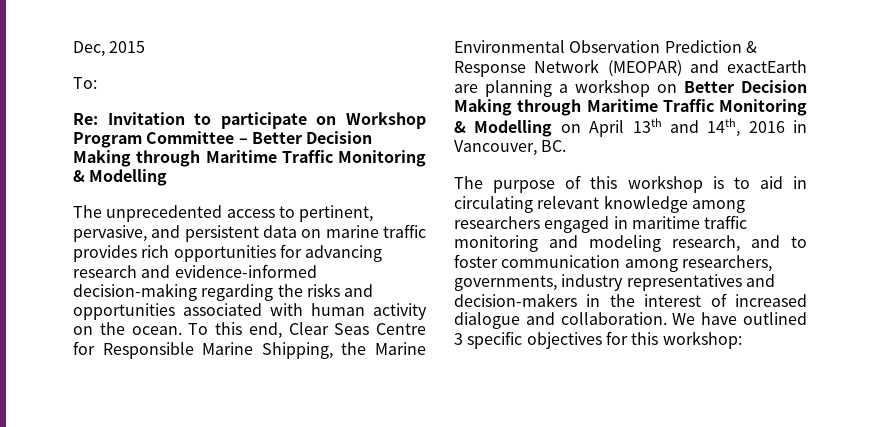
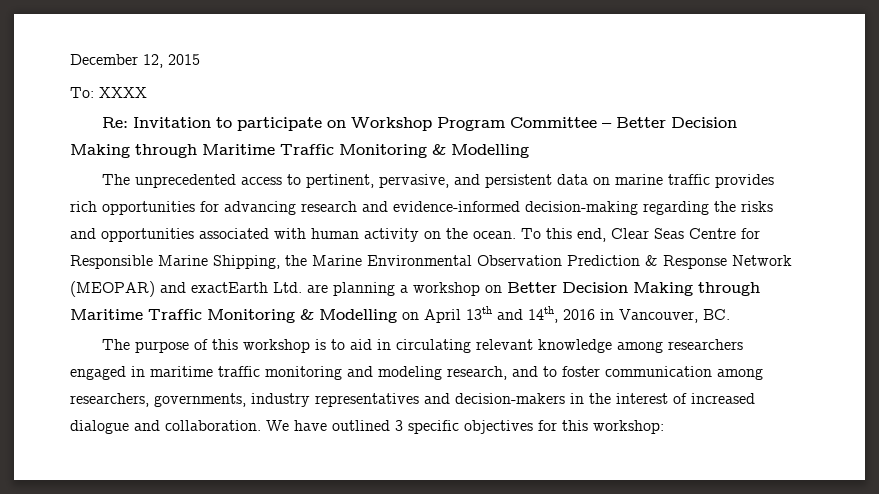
- Dec, 2015
+ December 12, 2015
- To:
+ To: XXXX
- To this end, Clear Seas Centre for Responsible Marine Shipping, the Marine Environmental Observation Prediction & Response Network (MEOPAR) and exactEarth are planning a workshop on Better Decision Making through Maritime Traffic Monitoring & Modelling on April 13th and 14th, 2016 in Vancouver, BC.
+ To this end, Clear Seas Centre for Responsible Marine Shipping, the Marine Environmental Observation Prediction & Response Network (MEOPAR) and exactEarth Ltd. are planning a workshop on Better Decision Making through Maritime Traffic Monitoring & Modelling on April 13th and 14th, 2016 in Vancouver, BC.

